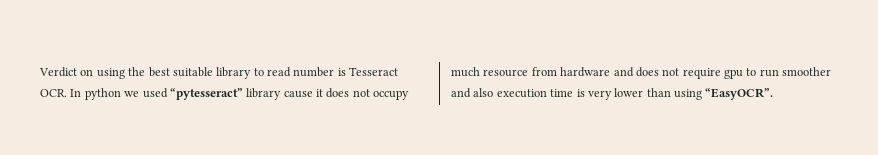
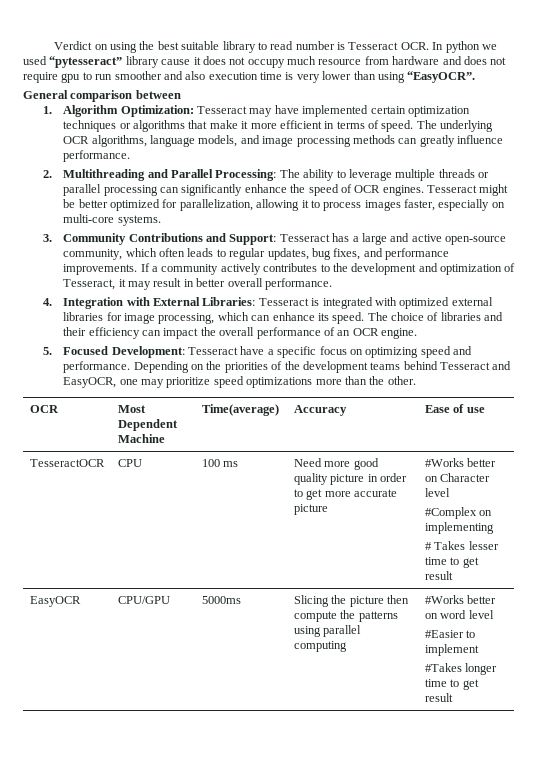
+ General comparison between
+ 1. Algorithm Optimization: Tesseract may have implemented certain optimization techniques or algorithms that make it more efficient in terms of speed. The underlying OCR algorithms, language models, and image processing methods can greatly influence performance.
+ 2. Multithreading and Parallel Processing: The ability to leverage multiple threads or parallel processing can significantly enhance the speed of OCR engines. Tesseract might be better optimized for parallelization, allowing it to process images faster, especially on multi-core systems.
+ 3. Community Contributions and Support: Tesseract has a large and active open-source community, which often leads to regular updates, bug fixes, and performance improvements. If a community actively contributes to the development and optimization of Tesseract, it may result in better overall performance.
+ 4. Integration with External Libraries: Tesseract is integrated with optimized external libraries for image processing, which can enhance its speed. The choice of libraries and their efficiency can impact the overall performance of an OCR engine.
+ 5. Focused Development: Tesseract have a specific focus on optimizing speed and performance. Depending on the priorities of the development teams behind Tesseract and EasyOCR, one may prioritize speed optimizations more than the other.
+ OCR | Most Dependent Machine | Time(average) | Accuracy | Ease of use
+ TesseractOCR | CPU | 100 ms | Need more good quality picture in order to get more accurate picture | #Works better on Character level
+ #Complex on implementing
+ # Takes lesser time to get result
+ EasyOCR | CPU/GPU | 5000ms | Slicing the picture then compute the patterns using parallel computing | #Works better on word level
+ #Easier to implement
+ #Takes longer time to get result

